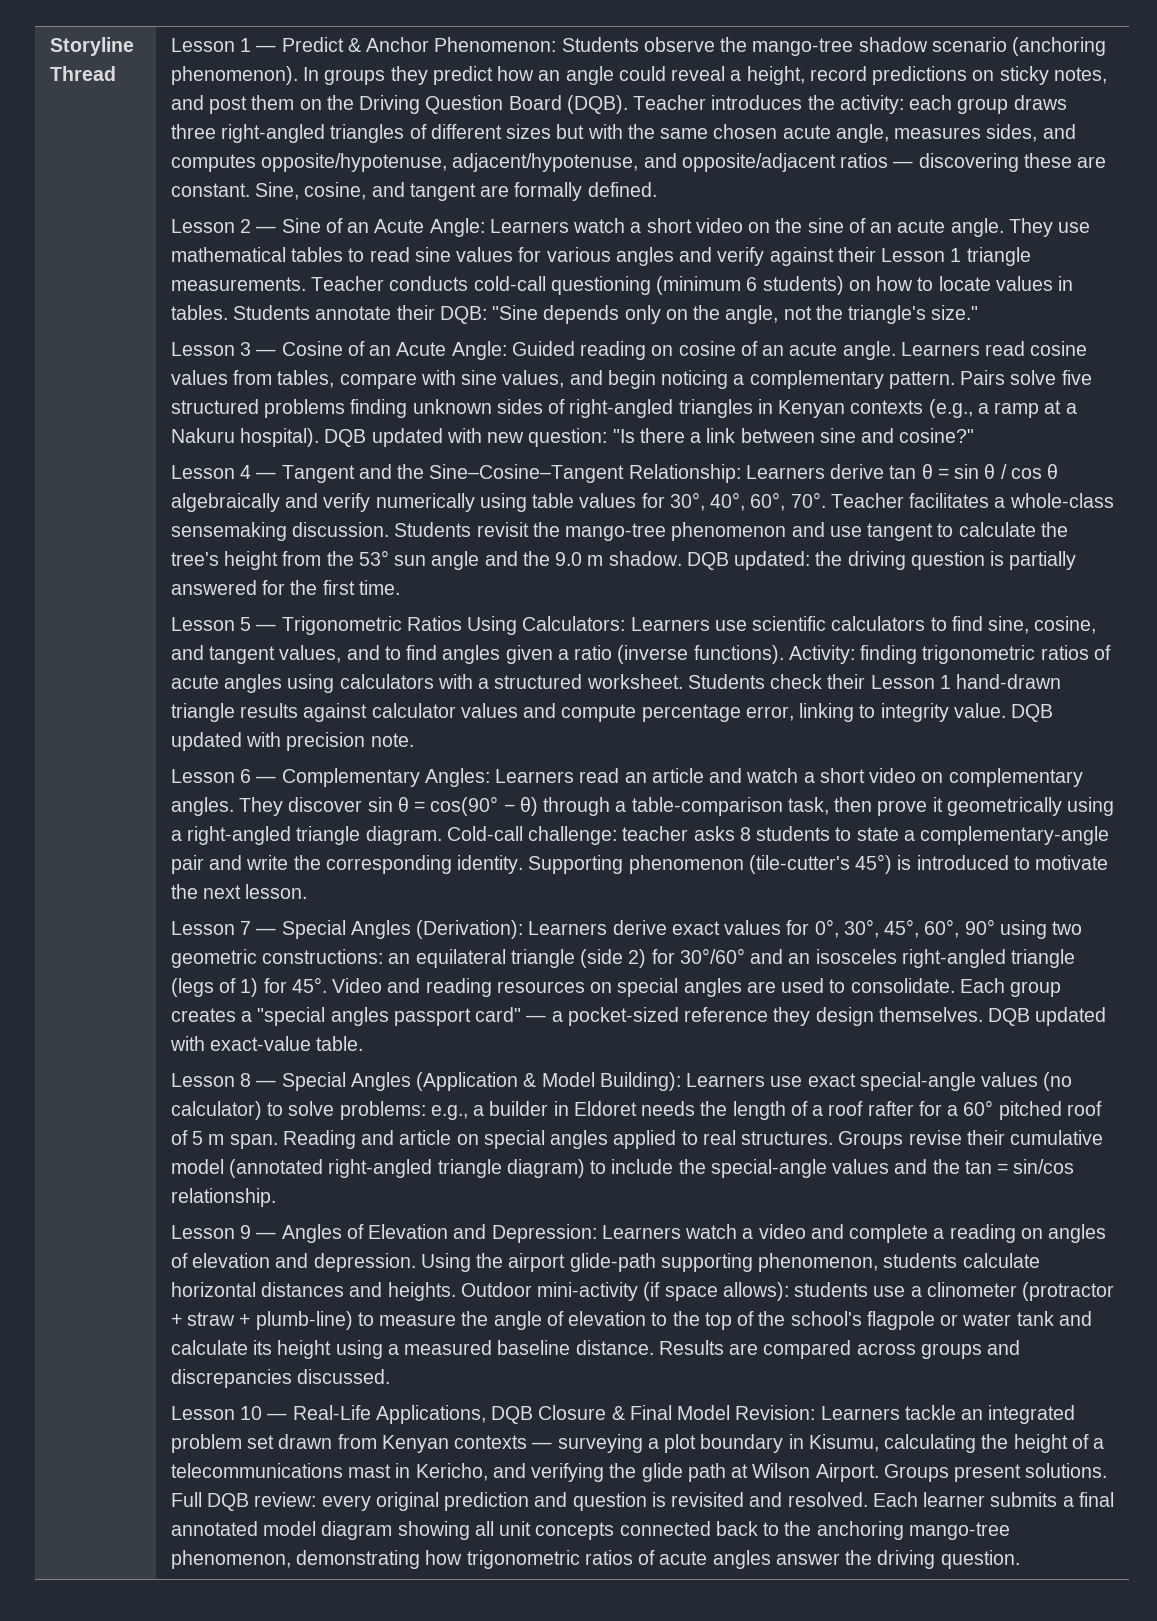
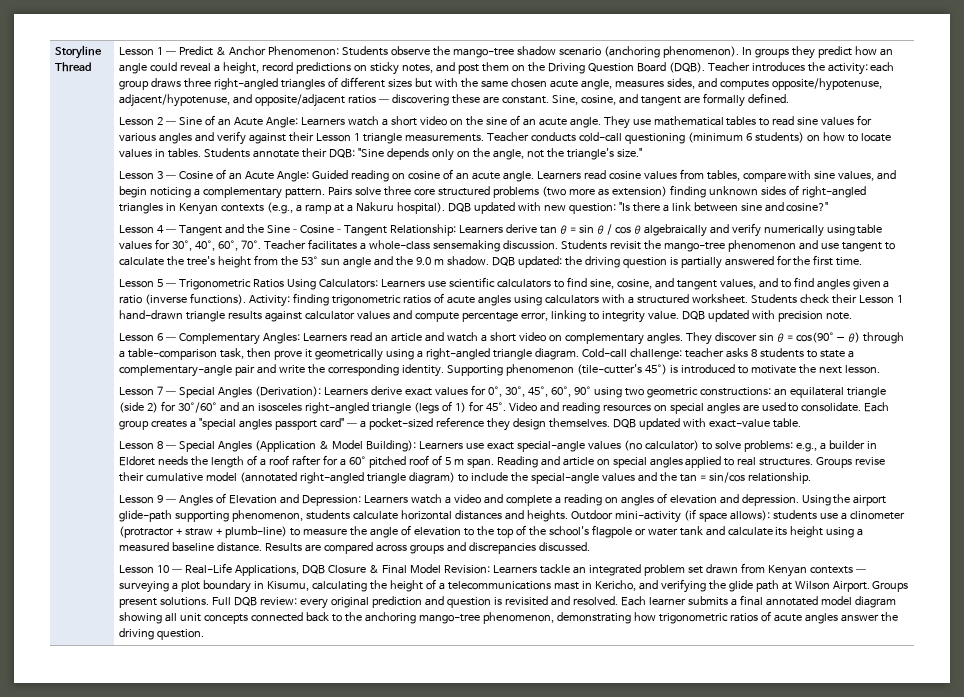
- Pairs solve five structured problems finding unknown sides of right-angled triangles in Kenyan contexts (e.g., a ramp at a Nakuru hospital).
+ Pairs solve three core structured problems (two more as extension) finding unknown sides of right-angled triangles in Kenyan contexts (e.g., a ramp at a Nakuru hospital).

